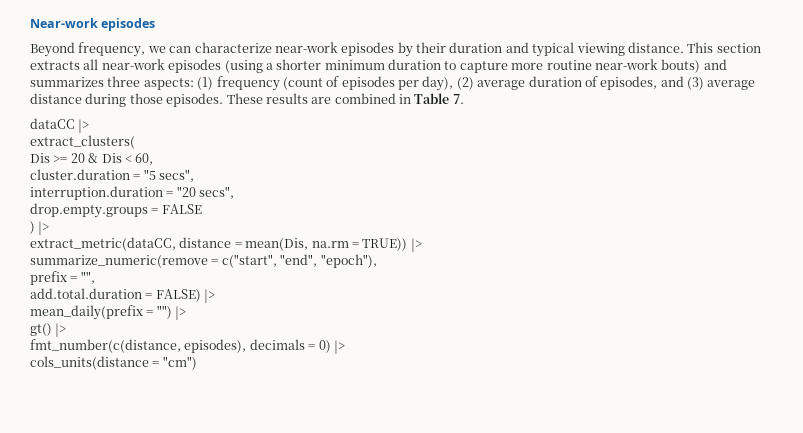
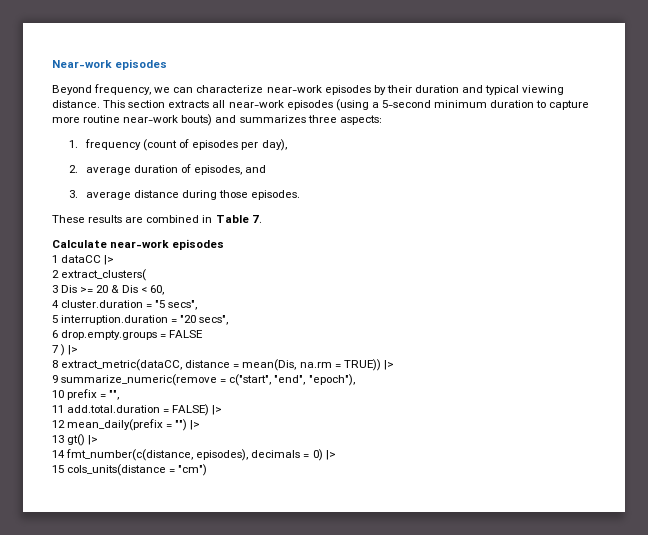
- This section extracts all near-work episodes (using a shorter minimum duration to capture more routine near-work bouts) and summarizes three aspects: (1) frequency (count of episodes per day), (2) average duration of episodes, and (3) average distance during those episodes. These results are combined in Table 7.
+ This section extracts all near-work episodes (using a 5-second minimum duration to capture more routine near-work bouts) and summarizes three aspects:
+ 1. frequency (count of episodes per day),
+ 2. average duration of episodes, and
+ 3. average distance during those episodes.
+ These results are combined in Table 7.
- dataCC |>
+ Calculate near-work episodes
+ 1 dataCC |>
- extract_clusters(
+ 2 extract_clusters(
- Dis >= 20 & Dis < 60,
+ 3 Dis >= 20 & Dis < 60,
- cluster.duration = "5 secs",
+ 4 cluster.duration = "5 secs",
- interruption.duration = "20 secs",
+ 5 interruption.duration = "20 secs",
- drop.empty.groups = FALSE
+ 6 drop.empty.groups = FALSE
- ) |>
+ 7 ) |>
- extract_metric(dataCC, distance = mean(Dis, na.rm = TRUE)) |>
+ 8 extract_metric(dataCC, distance = mean(Dis, na.rm = TRUE)) |>
- summarize_numeric(remove = c("start", "end", "epoch"),
+ 9 summarize_numeric(remove = c("start", "end", "epoch"),
- prefix = "",
+ 10 prefix = "",
- add.total.duration = FALSE) |>
+ 11 add.total.duration = FALSE) |>
- mean_daily(prefix = "") |>
+ 12 mean_daily(prefix = "") |>
- gt() |>
+ 13 gt() |>
- fmt_number(c(distance, episodes), decimals = 0) |>
+ 14 fmt_number(c(distance, episodes), decimals = 0) |>
- cols_units(distance = "cm")
+ 15 cols_units(distance = "cm")

